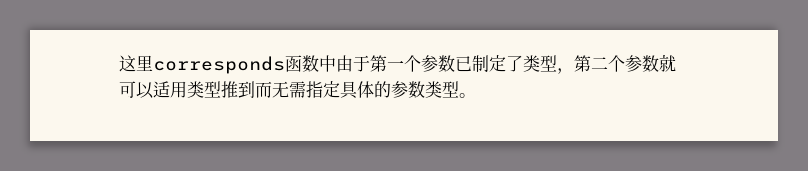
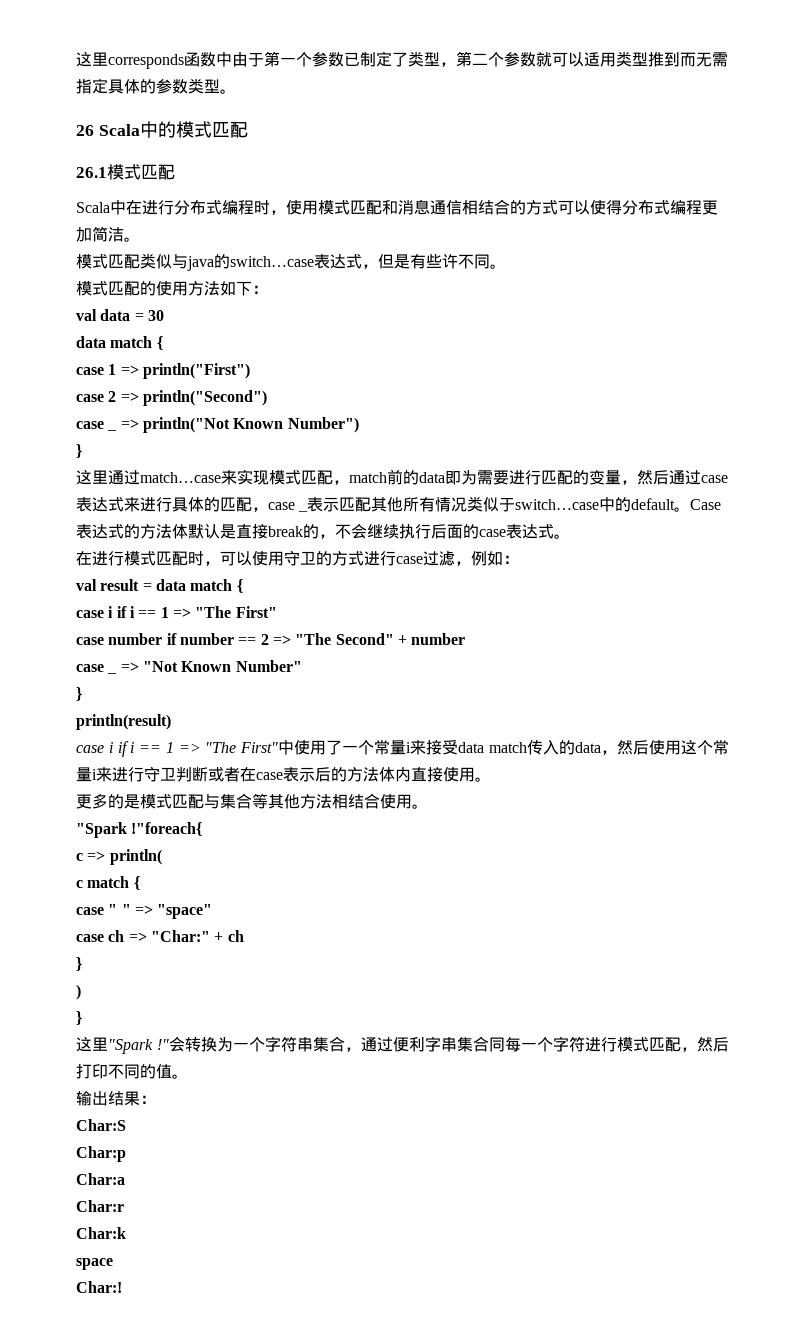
+ 26 Scala中的模式匹配
+ 26.1模式匹配
+ Scala中在进行分布式编程时，使用模式匹配和消息通信相结合的方式可以使得分布式编程更加简洁。
+ 模式匹配类似与java的switch…case表达式，但是有些许不同。
+ 模式匹配的使用方法如下：
+ val data = 30
+ data match {
+ case 1 => println("First")
+ case 2 => println("Second")
+ case _ => println("Not Known Number")
+ }
+ 这里通过match…case来实现模式匹配，match前的data即为需要进行匹配的变量，然后通过case表达式来进行具体的匹配，case _表示匹配其他所有情况类似于switch…case中的default。Case表达式的方法体默认是直接break的，不会继续执行后面的case表达式。
+ 在进行模式匹配时，可以使用守卫的方式进行case过滤，例如：
+ val result = data match {
+ case i if i == 1 => "The First"
+ case number if number == 2 => "The Second" + number
+ case _ => "Not Known Number"
+ }
+ println(result)
+ case i if i == 1 => "The First"中使用了一个常量i来接受data match传入的data，然后使用这个常量i来进行守卫判断或者在case表示后的方法体内直接使用。
+ 更多的是模式匹配与集合等其他方法相结合使用。
+ "Spark !"foreach{
+ c => println(
+ c match {
+ case " " => "space"
+ case ch => "Char:" + ch
+ }
+ )
+ }
+ 这里"Spark !"会转换为一个字符串集合，通过便利字串集合同每一个字符进行模式匹配，然后打印不同的值。
+ 输出结果：
+ Char:S
+ Char:p
+ Char:a
+ Char:r
+ Char:k
+ space
+ Char:!

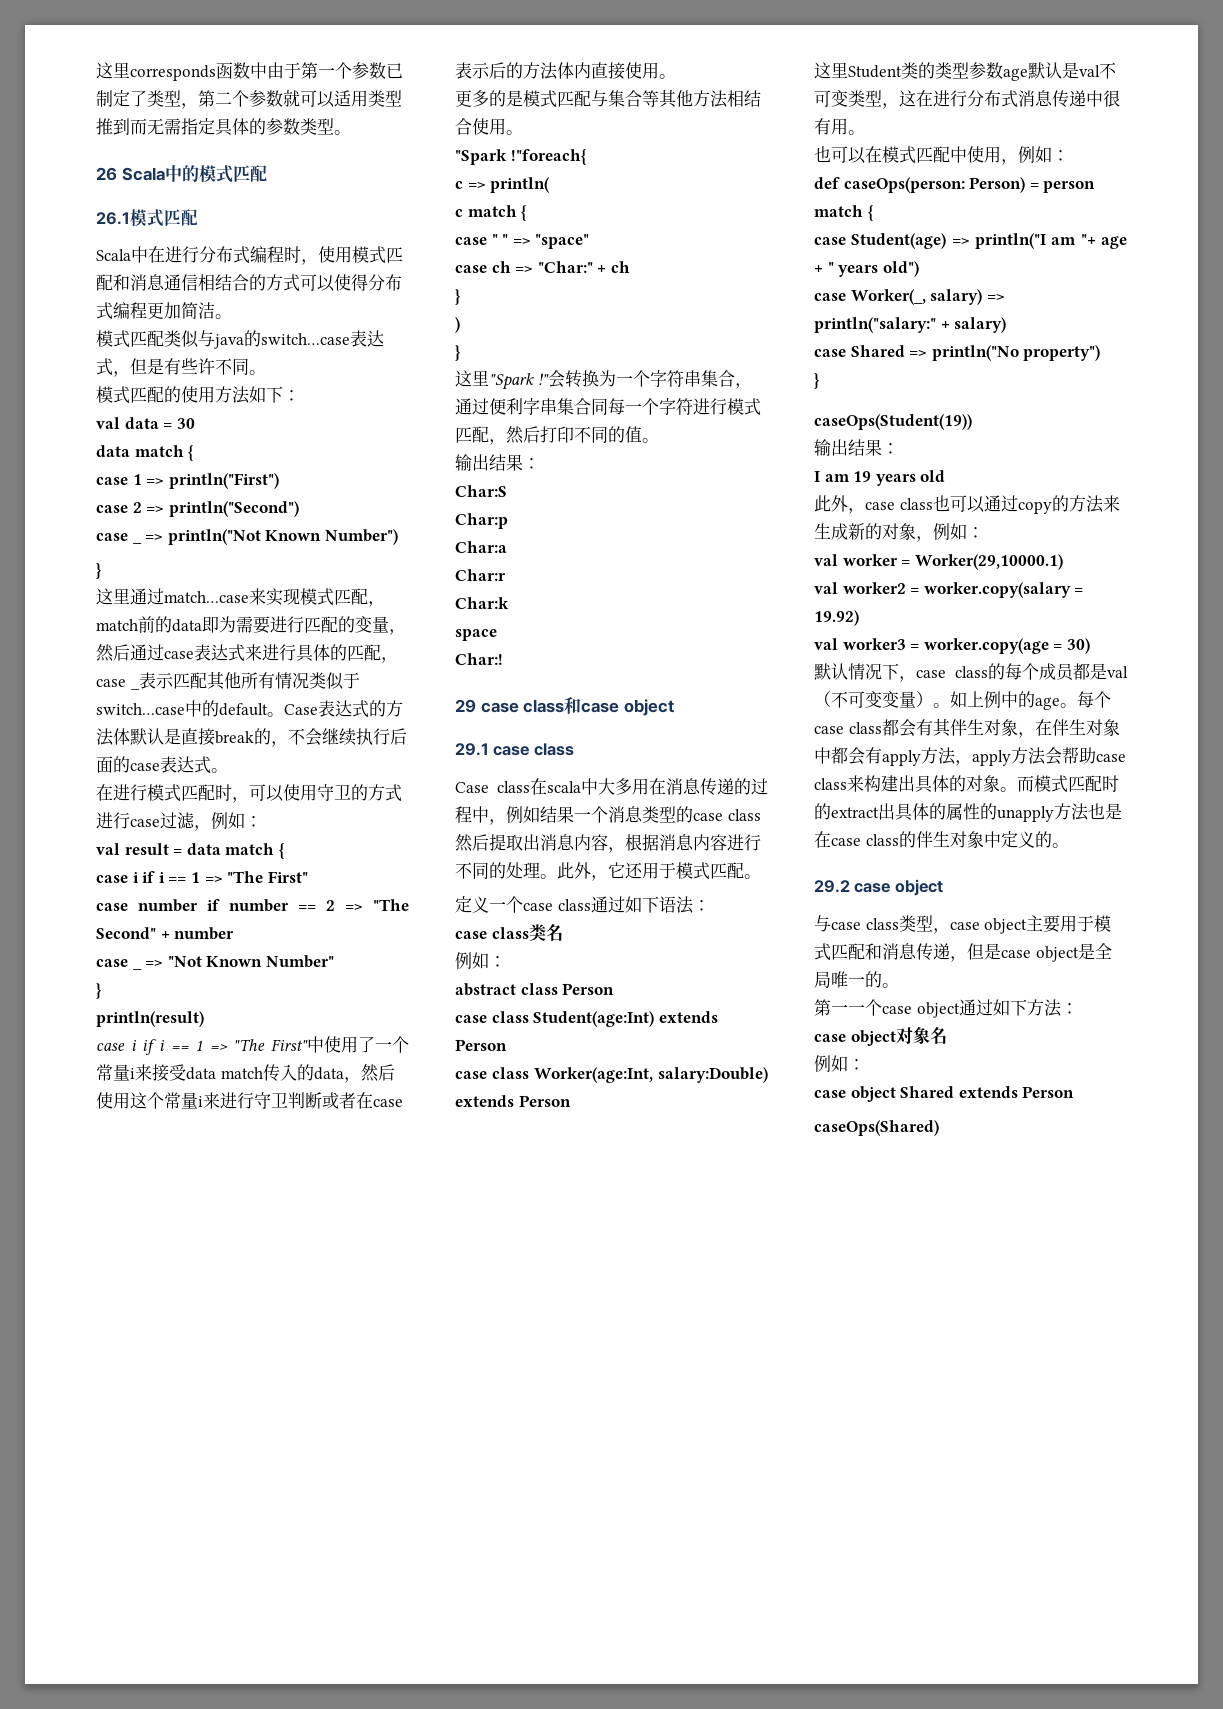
+ 29 case class和case object
+ 29.1 case class
+ Case class在scala中大多用在消息传递的过程中，例如结果一个消息类型的case class然后提取出消息内容，根据消息内容进行不同的处理。此外，它还用于模式匹配。
+ 定义一个case class通过如下语法：
+ case class类名
+ 例如：
+ abstract class Person
+ case class Student(age:Int) extends Person
+ case class Worker(age:Int, salary:Double) extends Person
+ 这里Student类的类型参数age默认是val不可变类型，这在进行分布式消息传递中很有用。
+ 也可以在模式匹配中使用，例如：
+ def caseOps(person: Person) = person match {
+ case Student(age) => println("I am "+ age + " years old")
+ case Worker(_, salary) => println("salary:" + salary)
+ case Shared => println("No property")
+ }
+ caseOps(Student(19))
+ 输出结果：
+ I am 19 years old
+ 此外，case class也可以通过copy的方法来生成新的对象，例如：
+ val worker = Worker(29,10000.1)
+ val worker2 = worker.copy(salary = 19.92)
+ val worker3 = worker.copy(age = 30)
+ 默认情况下，case class的每个成员都是val（不可变变量）。如上例中的age。每个case class都会有其伴生对象，在伴生对象中都会有apply方法，apply方法会帮助case class来构建出具体的对象。而模式匹配时的extract出具体的属性的unapply方法也是在case class的伴生对象中定义的。
+ 29.2 case object
+ 与case class类型，case object主要用于模式匹配和消息传递，但是case object是全局唯一的。
+ 第一一个case object通过如下方法：
+ case object对象名
+ 例如：
+ case object Shared extends Person
+ caseOps(Shared)

